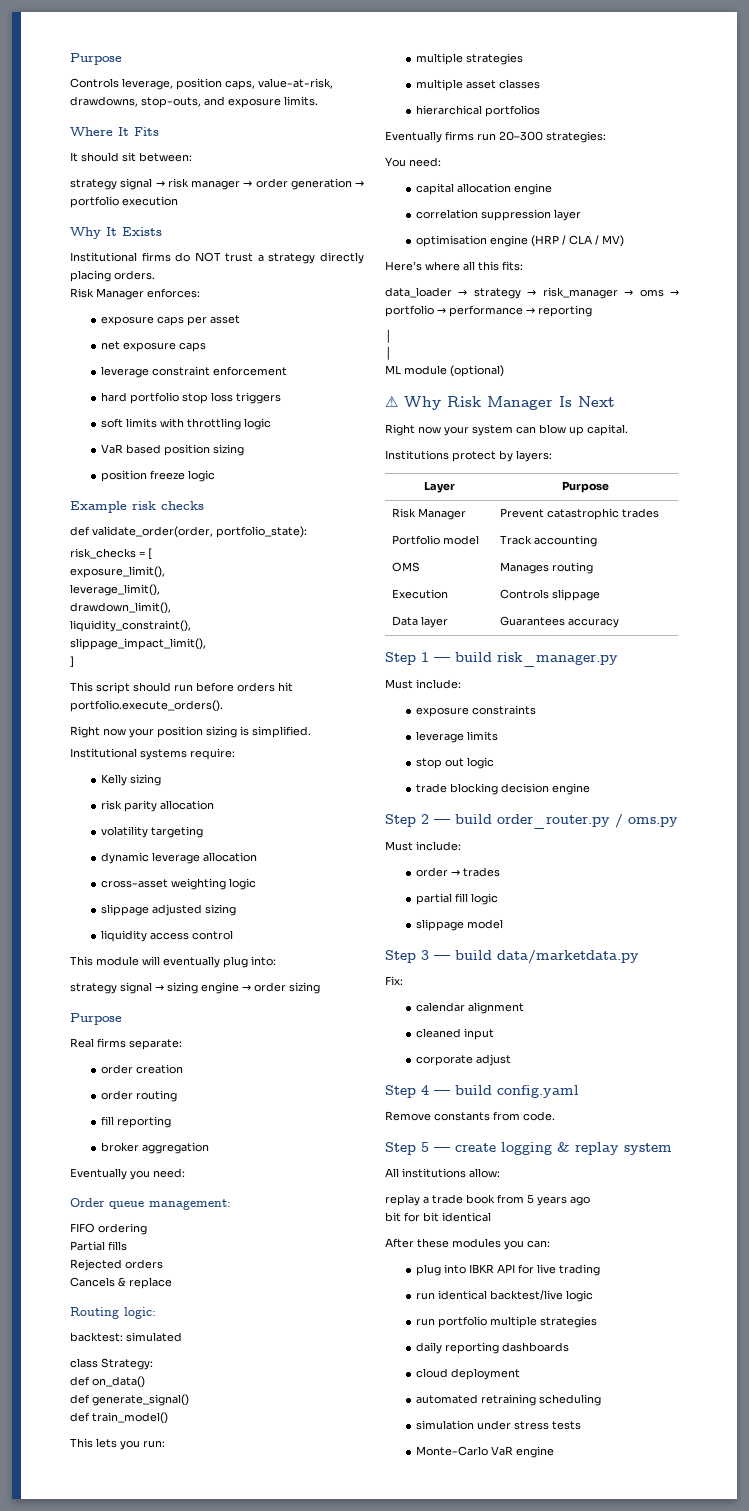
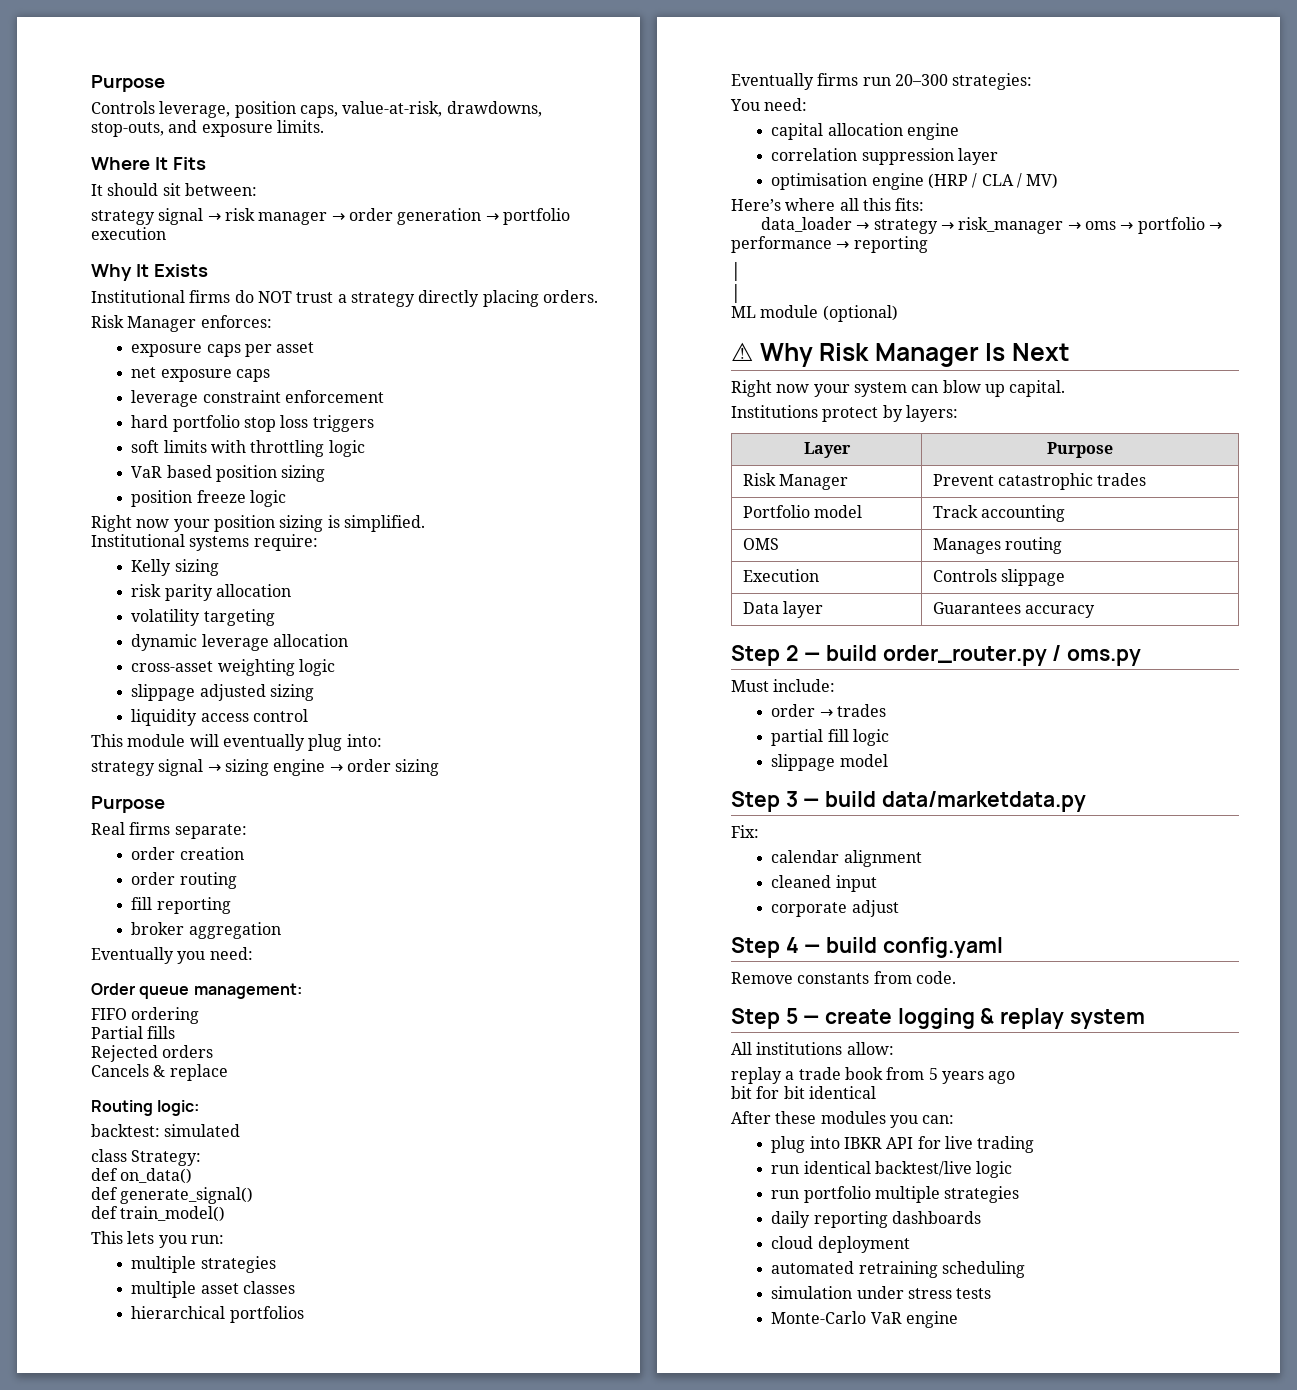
- Example risk checks
- def validate_order(order, portfolio_state):
- risk_checks = [
- exposure_limit(),
- leverage_limit(),
- drawdown_limit(),
- liquidity_constraint(),
- slippage_impact_limit(),
- ]
- This script should run before orders hit portfolio.execute_orders().
- Step 1 — build risk_manager.py
- Must include:
- exposure constraints
- leverage limits
- stop out logic
- trade blocking decision engine

